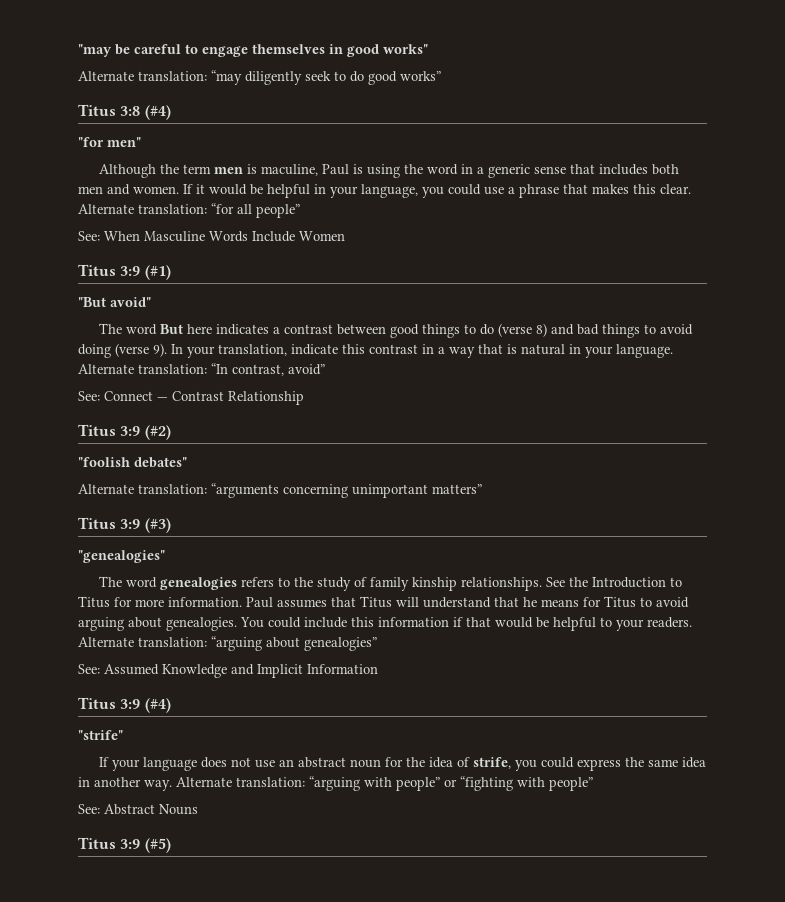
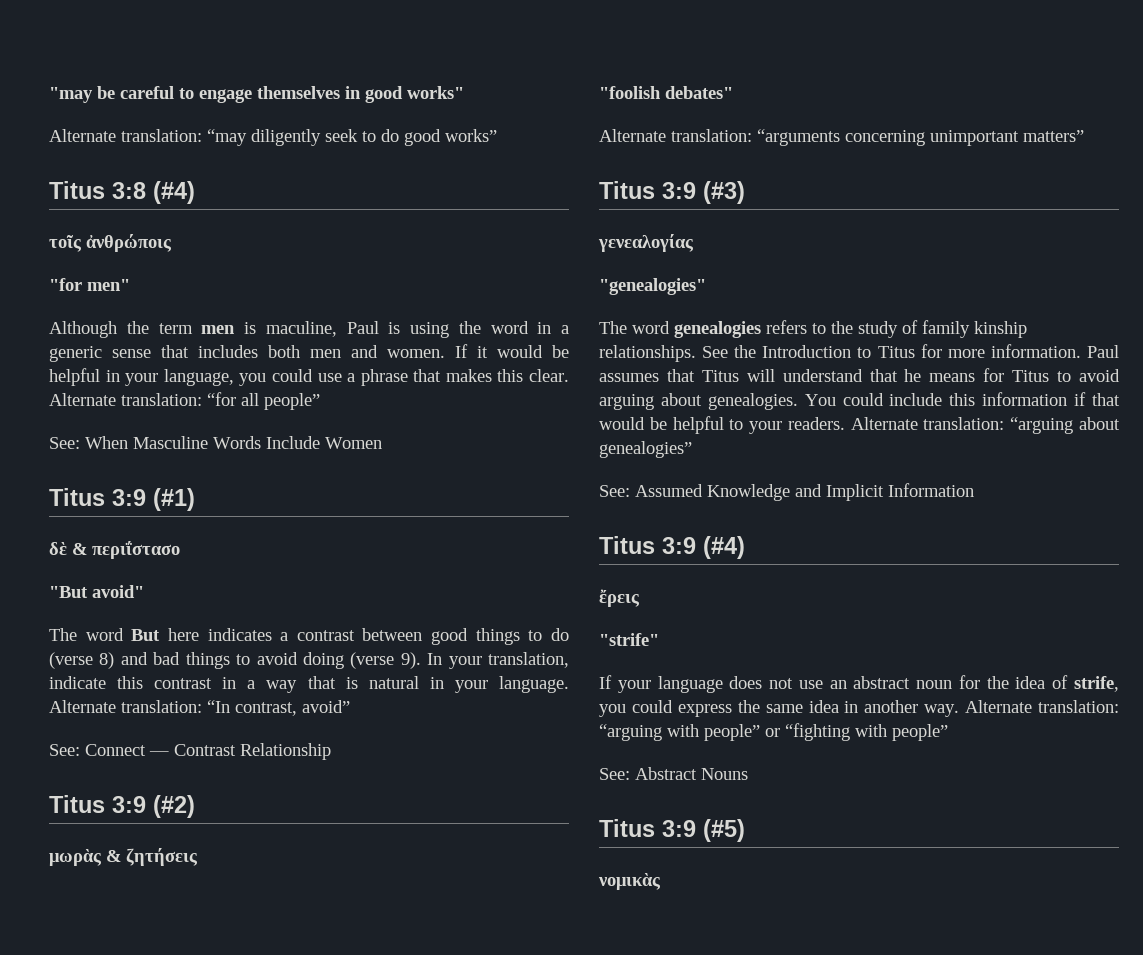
+ τοῖς ἀνθρώποις
+ δὲ & περιΐστασο
+ μωρὰς & ζητήσεις
+ γενεαλογίας
+ ἔρεις
+ νομικὰς

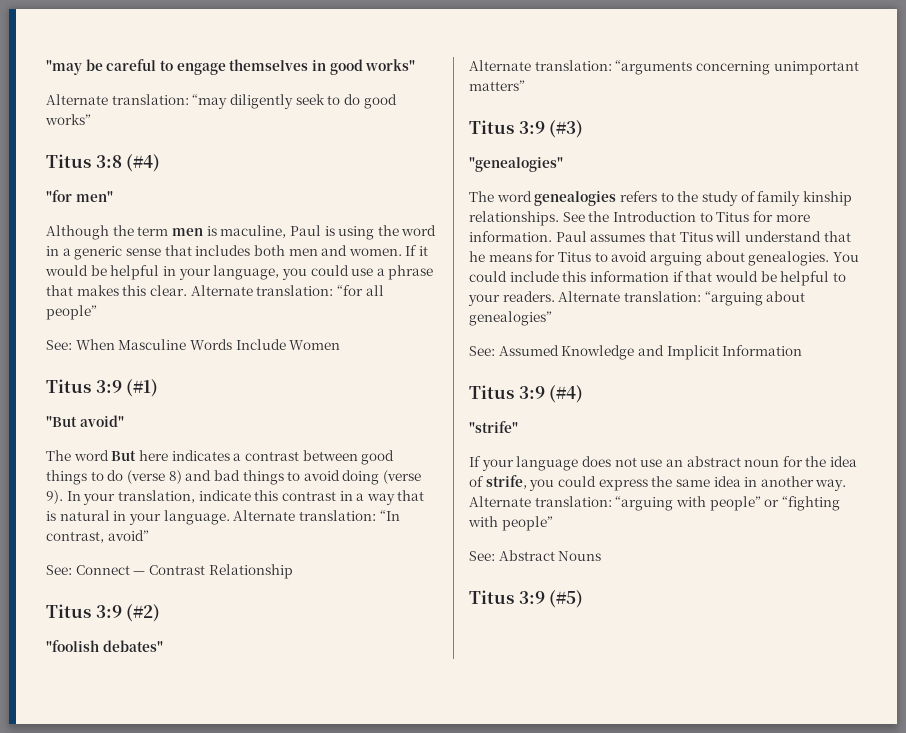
- τοῖς ἀνθρώποις
- δὲ & περιΐστασο
- μωρὰς & ζητήσεις
- γενεαλογίας
- ἔρεις
- νομικὰς

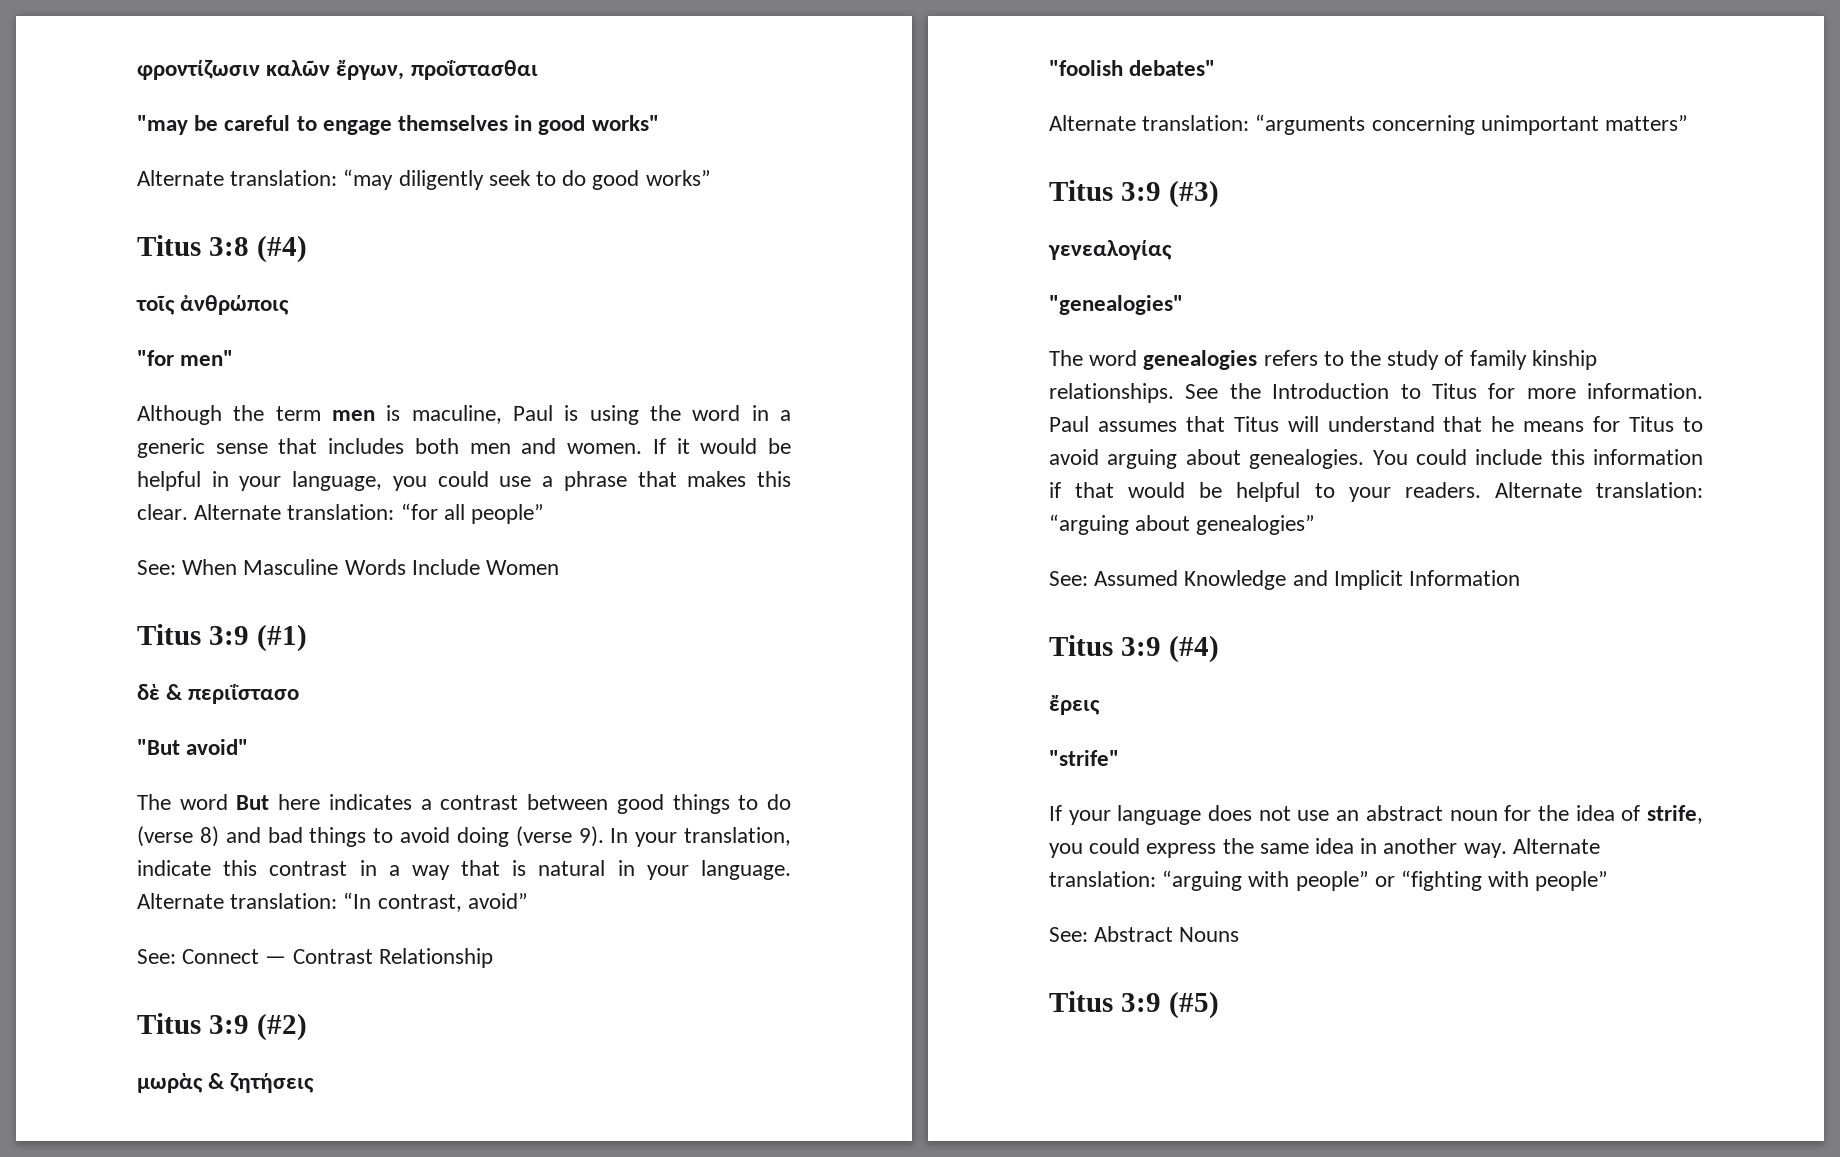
+ φροντίζωσιν καλῶν ἔργων, προΐστασθαι
+ τοῖς ἀνθρώποις
+ δὲ & περιΐστασο
+ μωρὰς & ζητήσεις
+ γενεαλογίας
+ ἔρεις

